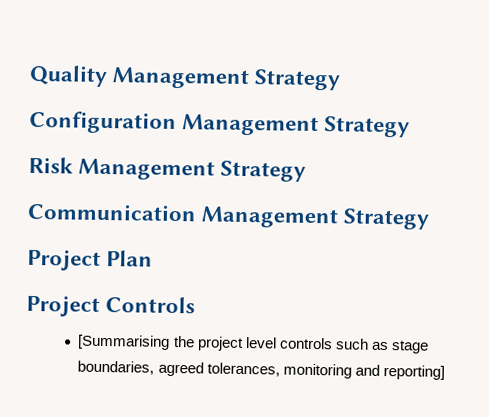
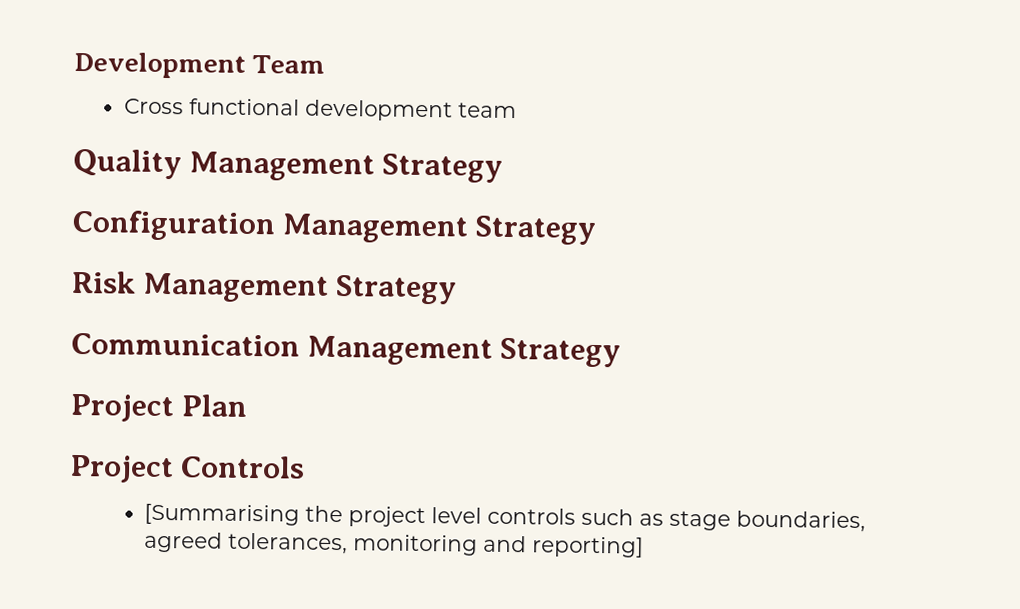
+ Development Team
+ Cross functional development team

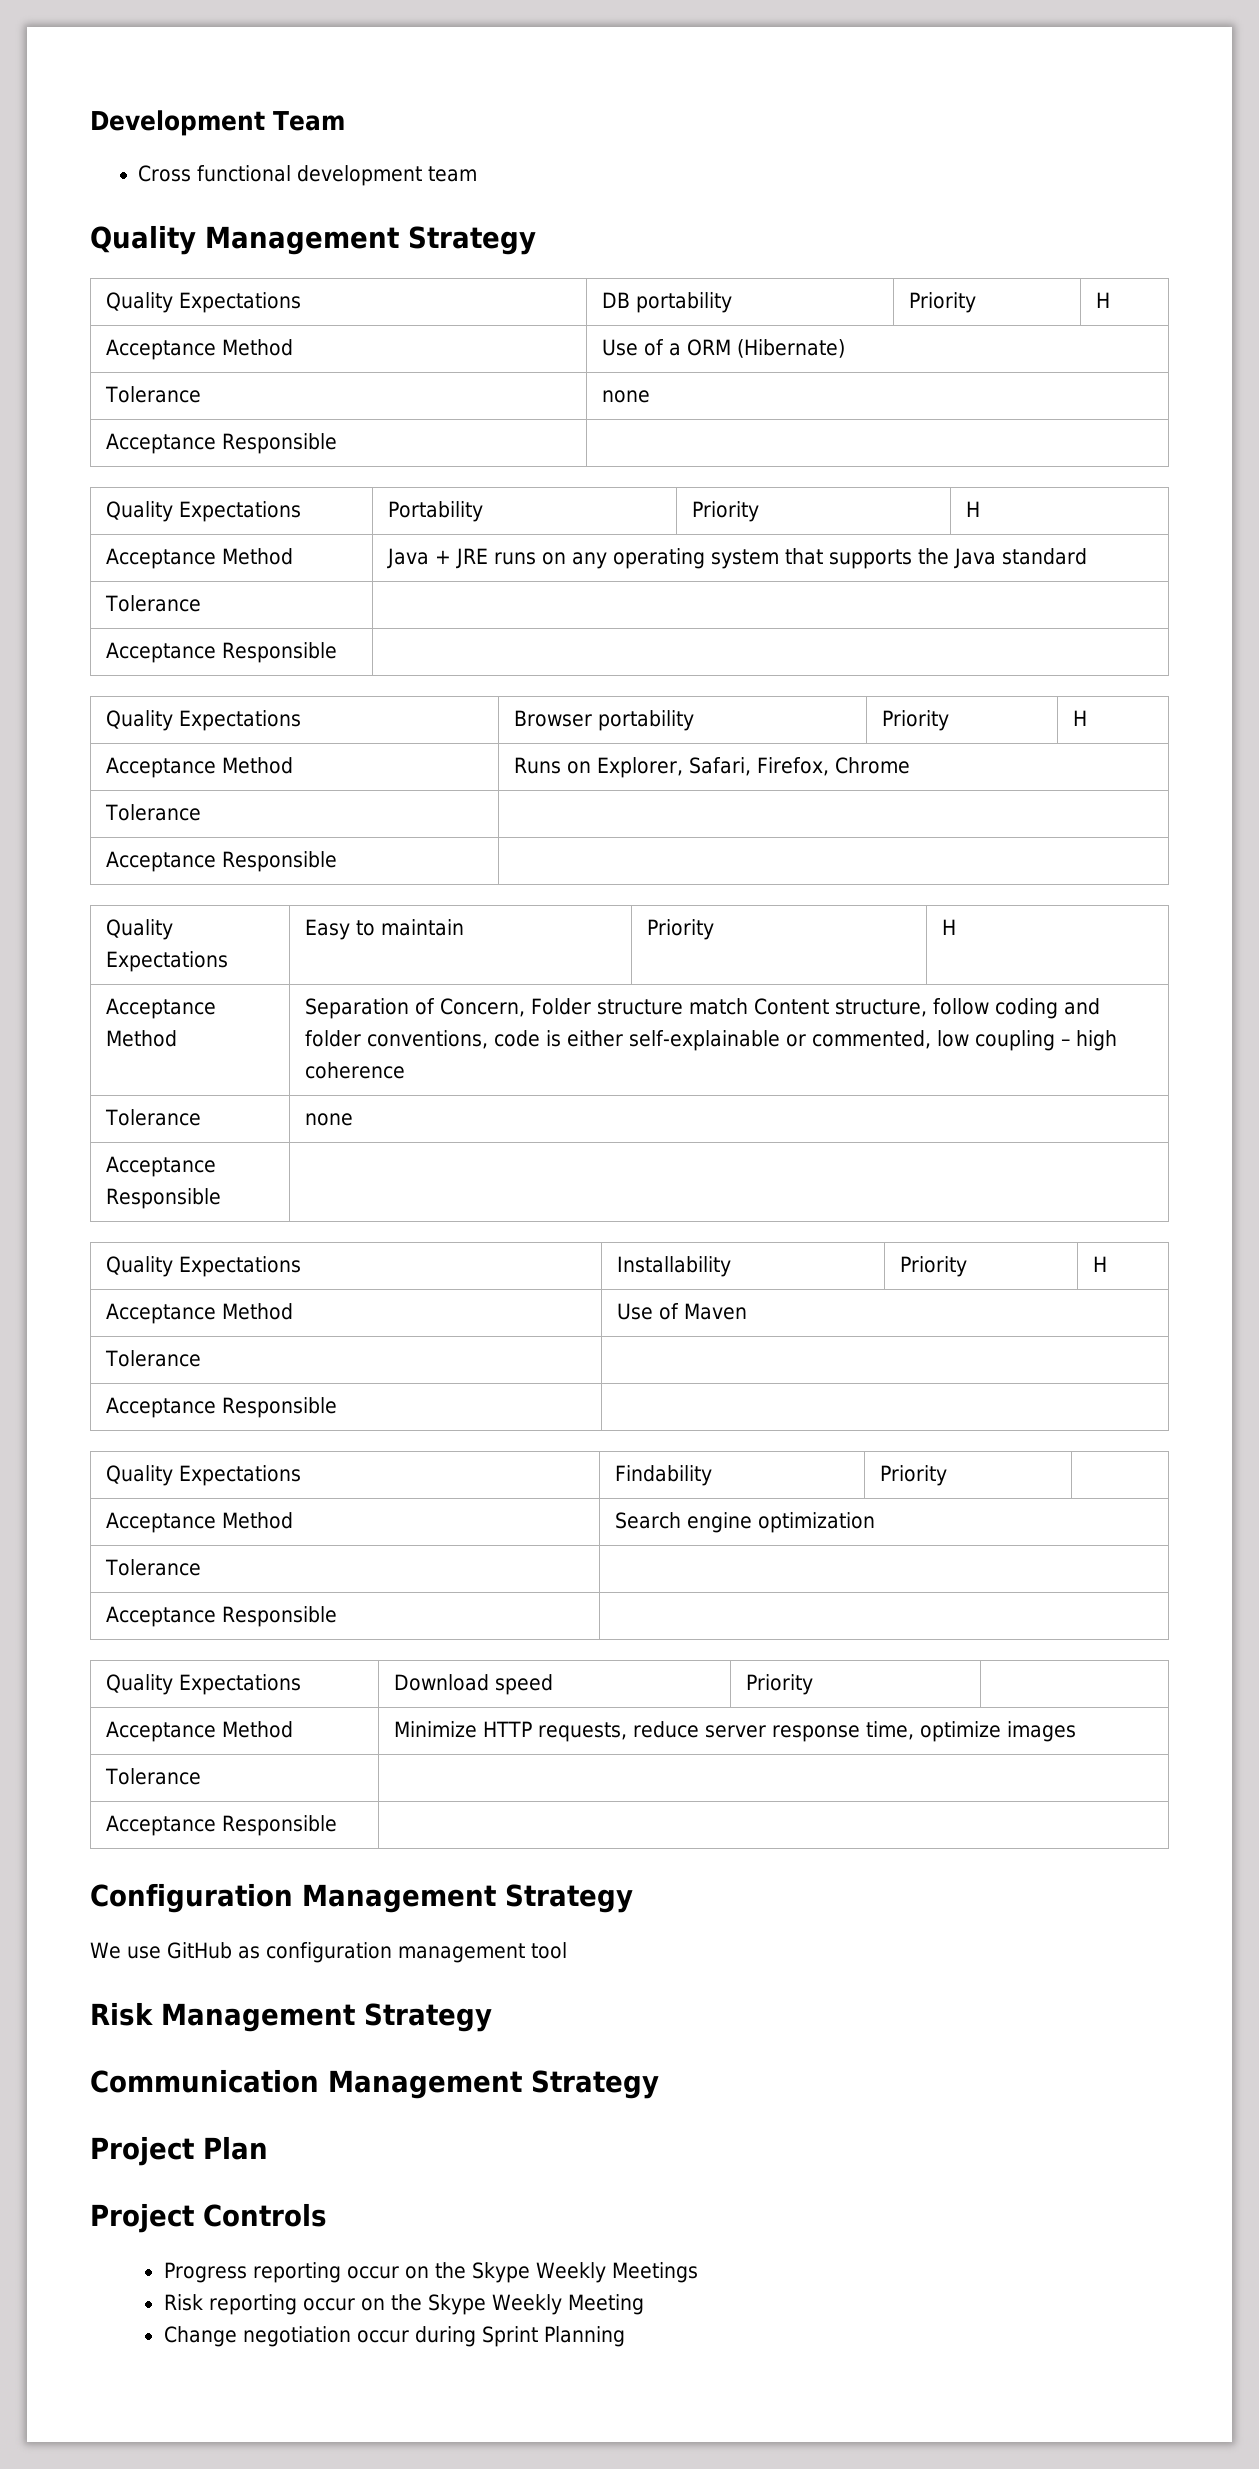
+ Quality Expectations | DB portability | Priority | H
+ Acceptance Method | Use of a ORM (Hibernate)
+ Tolerance | none
+ Acceptance Responsible |
+ Quality Expectations | Portability | Priority | H
+ Acceptance Method | Java + JRE runs on any operating system that supports the Java standard
+ Tolerance |
+ Acceptance Responsible |
+ Quality Expectations | Browser portability | Priority | H
+ Acceptance Method | Runs on Explorer, Safari, Firefox, Chrome
+ Tolerance |
+ Acceptance Responsible |
+ Quality Expectations | Easy to maintain | Priority | H
+ Acceptance Method | Separation of Concern, Folder structure match Content structure, follow coding and folder conventions, code is either self-explainable or commented, low coupling – high coherence
+ Tolerance | none
+ Acceptance Responsible |
+ Quality Expectations | Installability | Priority | H
+ Acceptance Method | Use of Maven
+ Tolerance |
+ Acceptance Responsible |
+ Quality Expectations | Findability | Priority |
+ Acceptance Method | Search engine optimization
+ Tolerance |
+ Acceptance Responsible |
+ Quality Expectations | Download speed | Priority |
+ Acceptance Method | Minimize HTTP requests, reduce server response time, optimize images
+ Tolerance |
+ Acceptance Responsible |
  Configuration Management Strategy
+ We use GitHub as configuration management tool
- [Summarising the project level controls such as stage boundaries, agreed tolerances, monitoring and reporting]
+ Progress reporting occur on the Skype Weekly Meetings
+ Risk reporting occur on the Skype Weekly Meeting
+ Change negotiation occur during Sprint Planning

